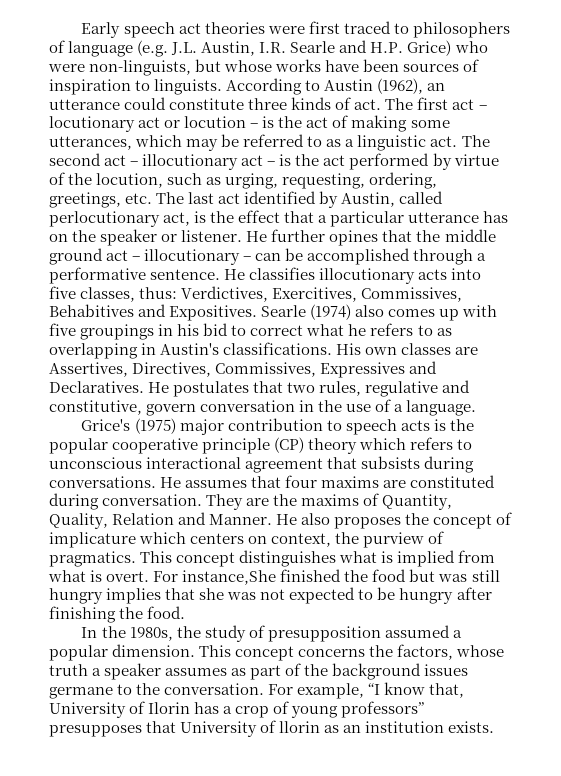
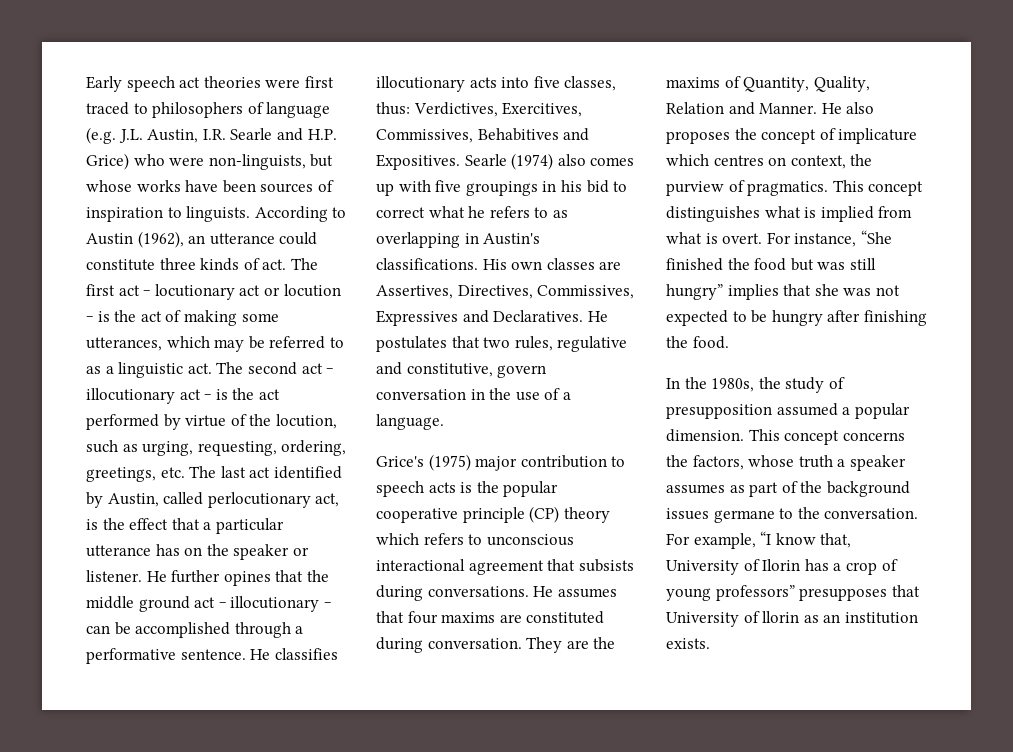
- He also proposes the concept of implicature which centers on context, the purview of pragmatics.
+ He also proposes the concept of implicature which centres on context, the purview of pragmatics.
- For instance,She finished the food but was still hungry implies that she was not expected to be hungry after finishing the food.
+ For instance, “She finished the food but was still hungry” implies that she was not expected to be hungry after finishing the food.

